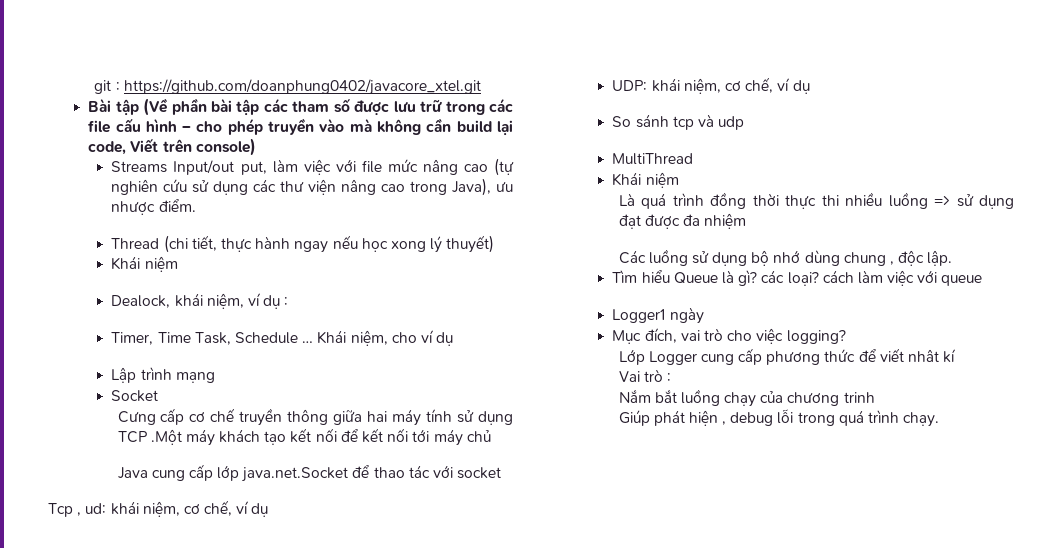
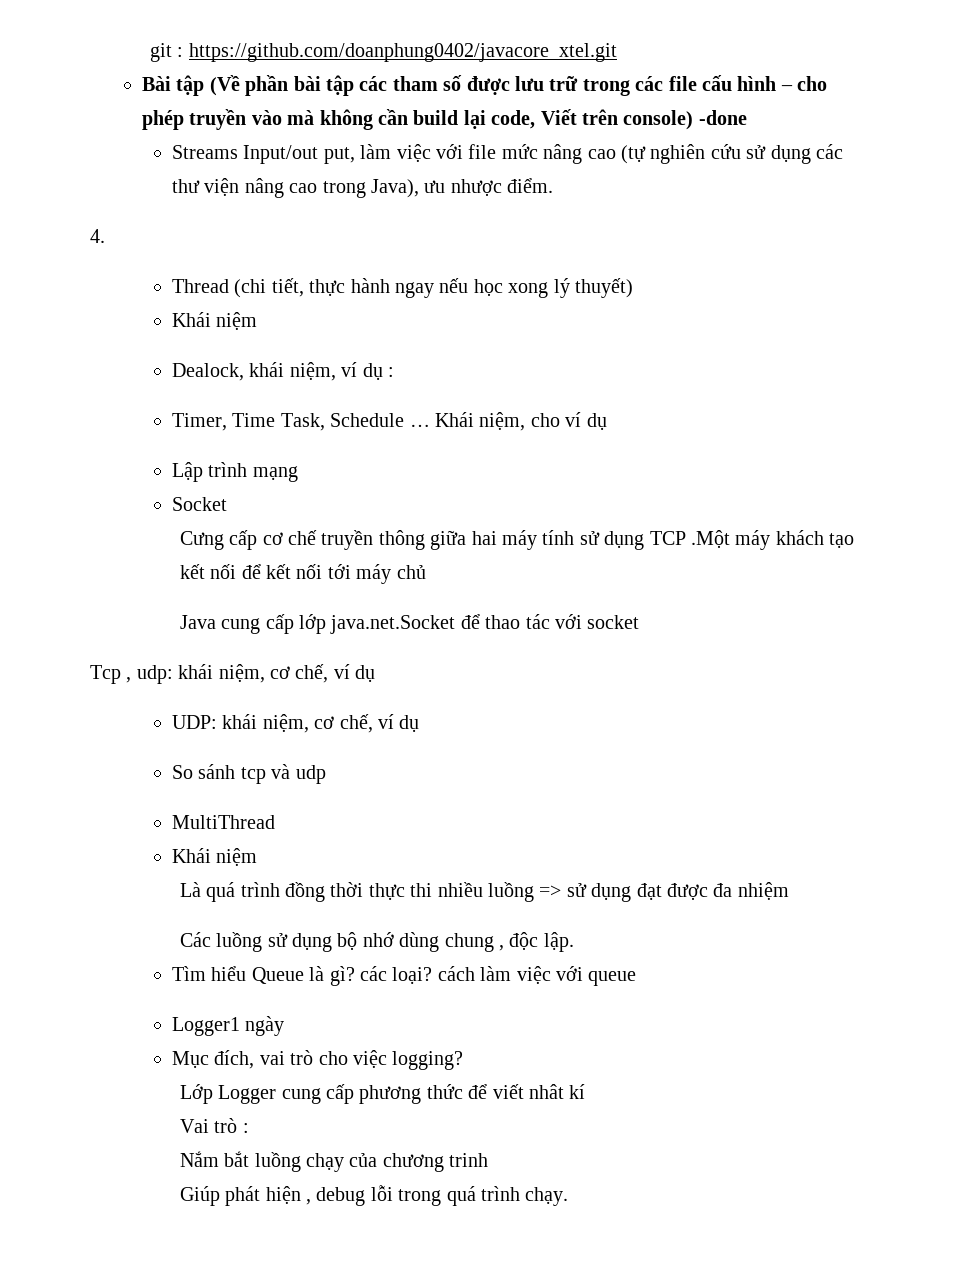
- Bài tập (Về phần bài tập các tham số được lưu trữ trong các file cấu hình – cho phép truyền vào mà không cần build lại code, Viết trên console)
+ Bài tập (Về phần bài tập các tham số được lưu trữ trong các file cấu hình – cho phép truyền vào mà không cần build lại code, Viết trên console) -done
+ 4.
- Tcp , ud: khái niệm, cơ chế, ví dụ
+ Tcp , udp: khái niệm, cơ chế, ví dụ

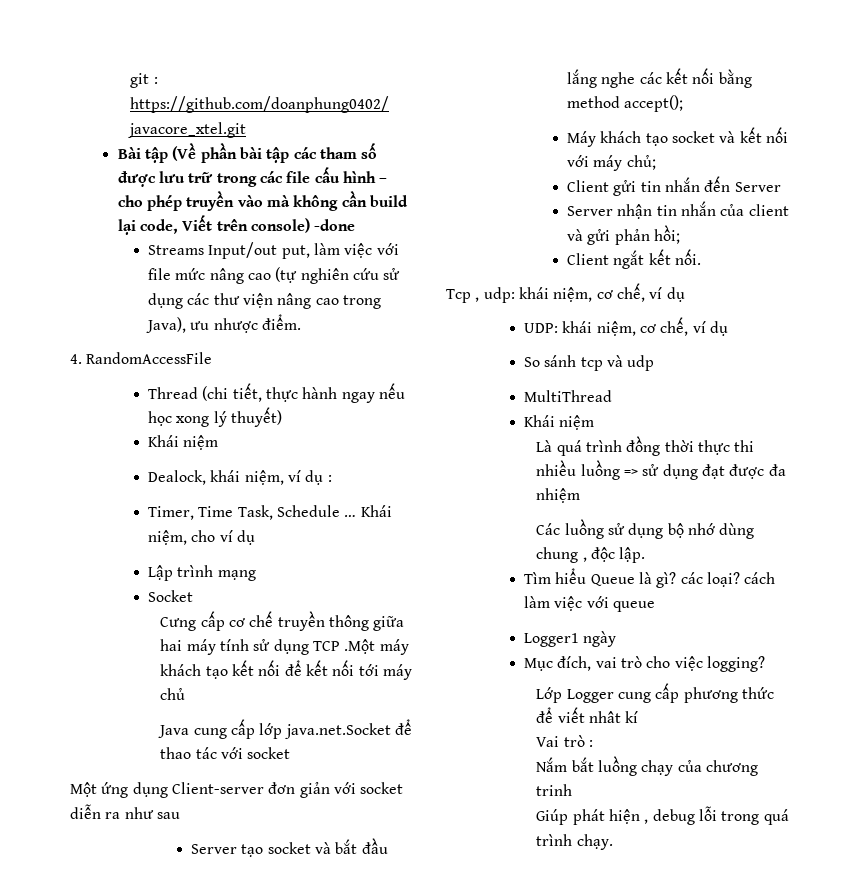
- 4.
+ 4. RandomAccessFile
+ Một ứng dụng Client-server đơn giản với socket diễn ra như sau
+ Server tạo socket và bắt đầu lắng nghe các kết nối bằng method accept();
+ Máy khách tạo socket và kết nối với máy chủ;
+ Client gửi tin nhắn đến Server
+ Server nhận tin nhắn của client và gửi phản hồi;
+ Client ngắt kết nối.

